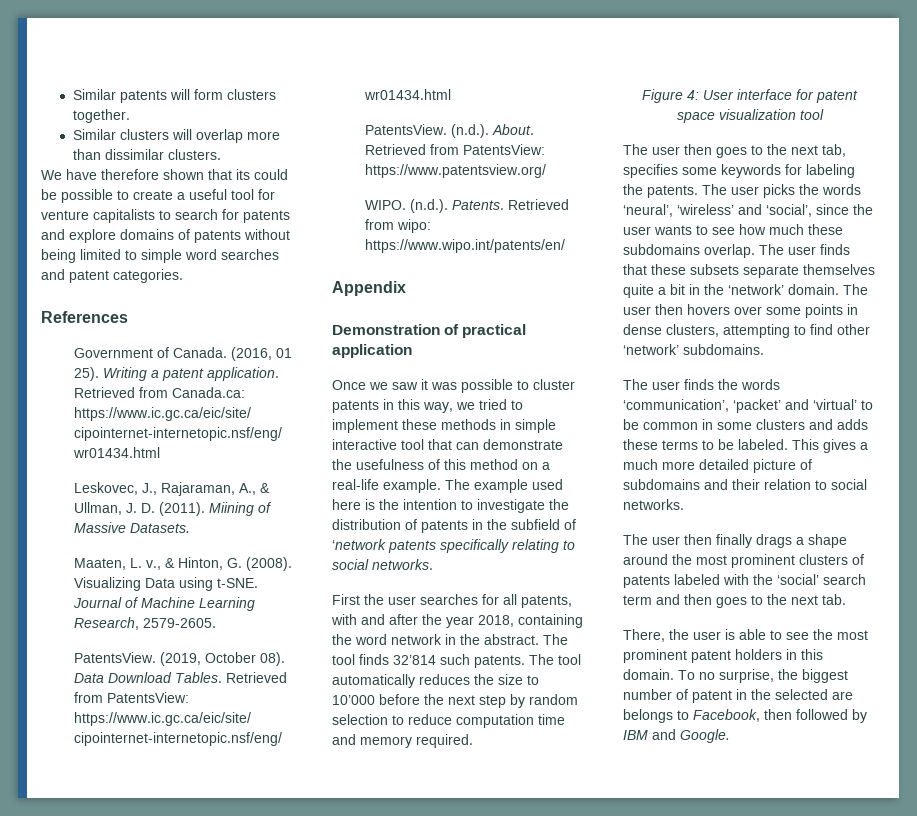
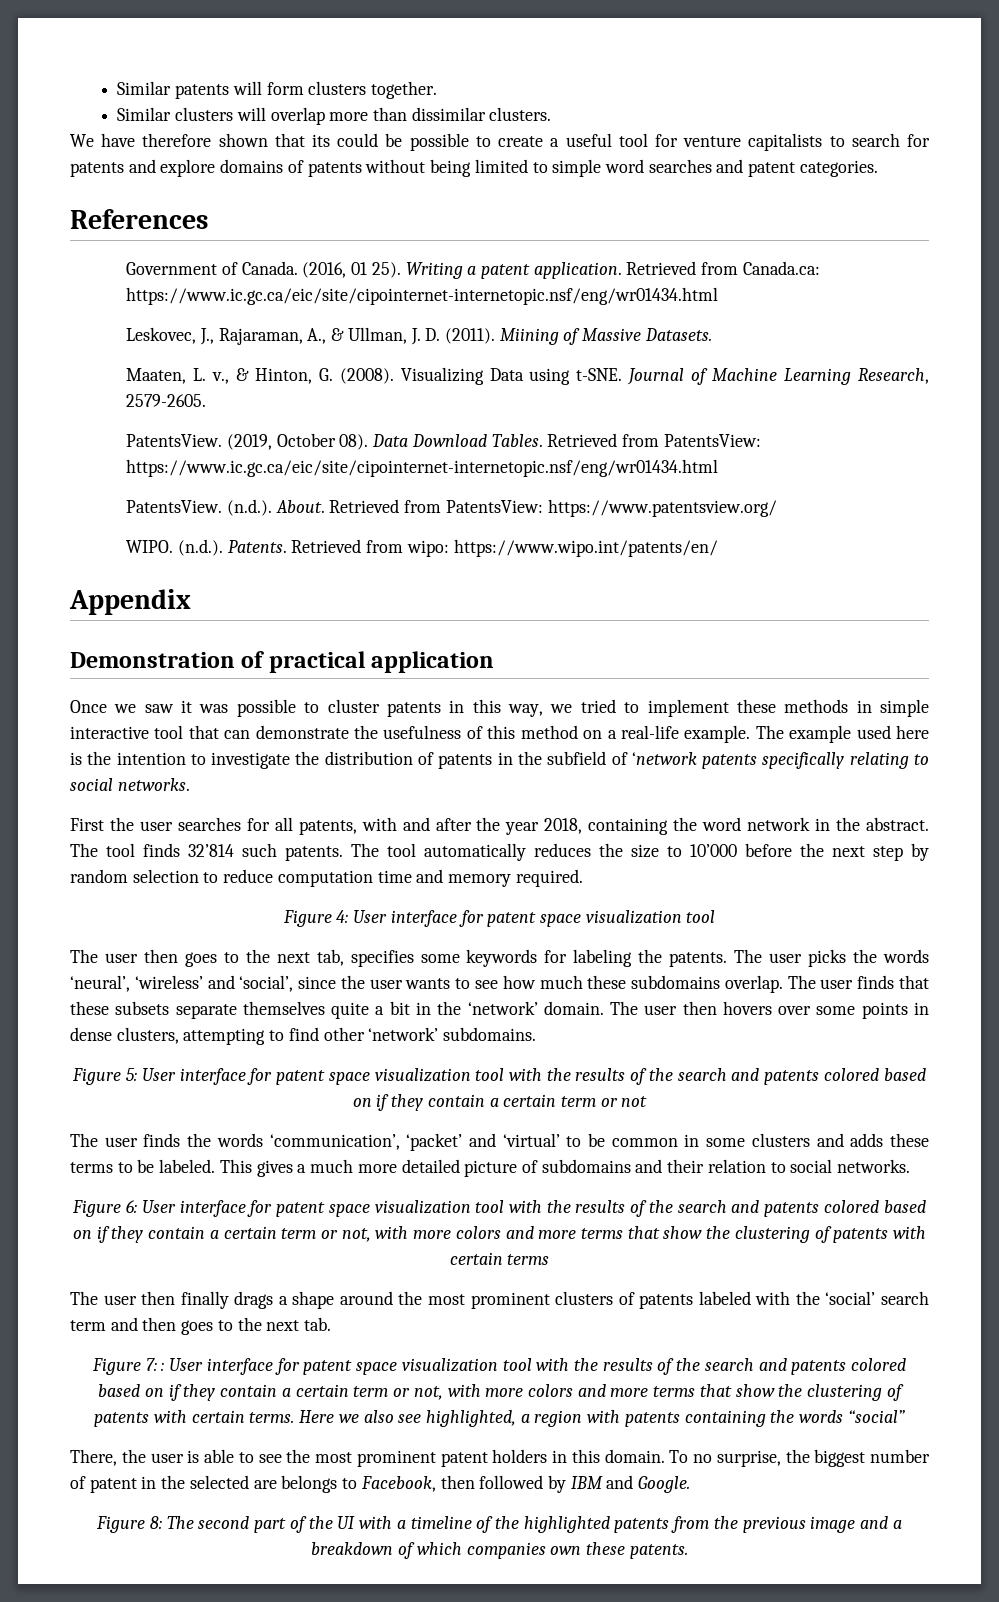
+ Figure 5: User interface for patent space visualization tool with the results of the search and patents colored based on if they contain a certain term or not
+ Figure 6: User interface for patent space visualization tool with the results of the search and patents colored based on if they contain a certain term or not, with more colors and more terms that show the clustering of patents with certain terms
+ Figure 7: : User interface for patent space visualization tool with the results of the search and patents colored based on if they contain a certain term or not, with more colors and more terms that show the clustering of patents with certain terms. Here we also see highlighted, a region with patents containing the words “social”
+ Figure 8: The second part of the UI with a timeline of the highlighted patents from the previous image and a breakdown of which companies own these patents.

